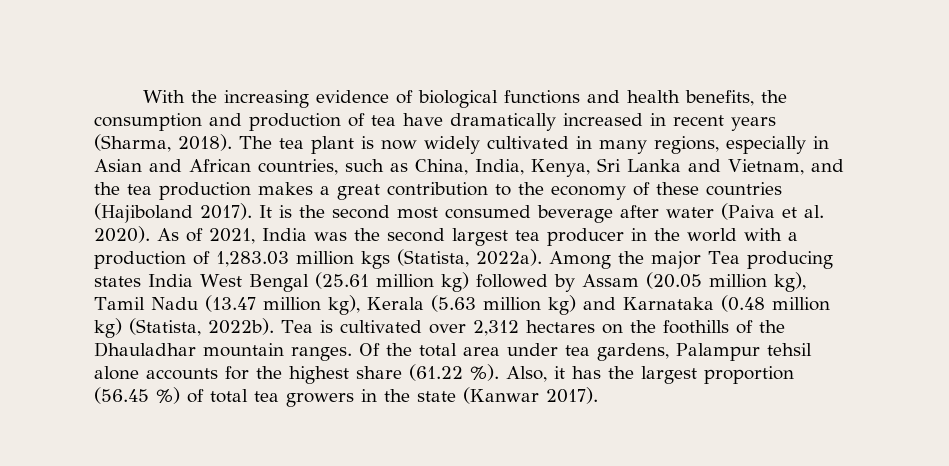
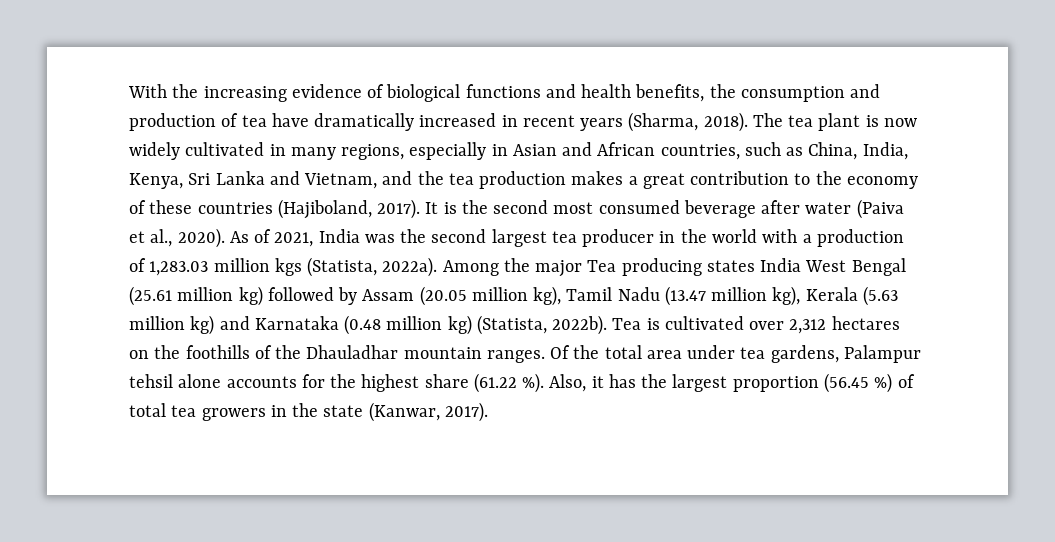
- The tea plant is now widely cultivated in many regions, especially in Asian and African countries, such as China, India, Kenya, Sri Lanka and Vietnam, and the tea production makes a great contribution to the economy of these countries (Hajiboland 2017).
+ The tea plant is now widely cultivated in many regions, especially in Asian and African countries, such as China, India, Kenya, Sri Lanka and Vietnam, and the tea production makes a great contribution to the economy of these countries (Hajiboland, 2017).
- It is the second most consumed beverage after water (Paiva et al. 2020).
+ It is the second most consumed beverage after water (Paiva et al., 2020).
- Also, it has the largest proportion (56.45 %) of total tea growers in the state (Kanwar 2017).
+ Also, it has the largest proportion (56.45 %) of total tea growers in the state (Kanwar, 2017).

